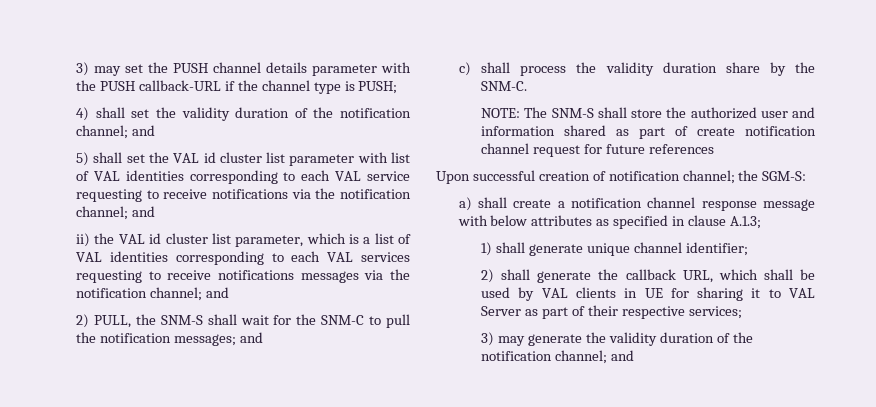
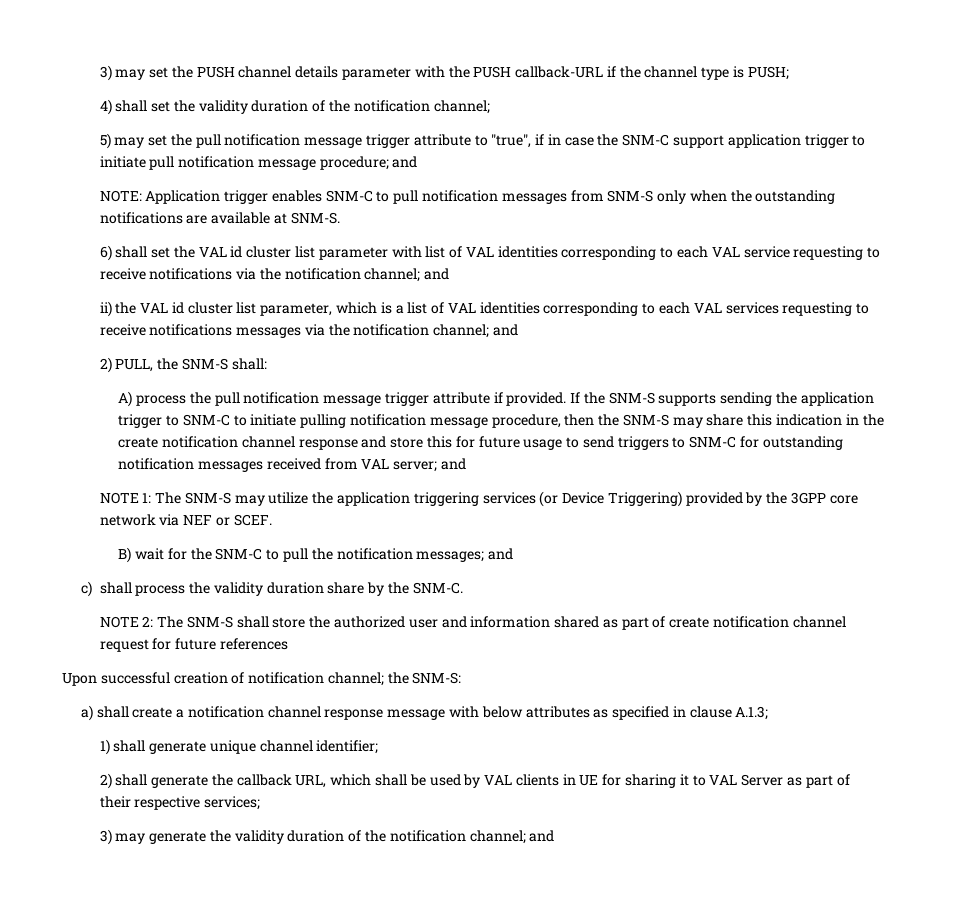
- 4) shall set the validity duration of the notification channel; and
- 5) shall set the VAL id cluster list parameter with list of VAL identities corresponding to each VAL service requesting to receive notifications via the notification channel; and
+ 4) shall set the validity duration of the notification channel;
+ 5) may set the pull notification message trigger attribute to "true", if in case the SNM-C support application trigger to initiate pull notification message procedure; and
+ NOTE: Application trigger enables SNM-C to pull notification messages from SNM-S only when the outstanding notifications are available at SNM-S.
+ 6) shall set the VAL id cluster list parameter with list of VAL identities corresponding to each VAL service requesting to receive notifications via the notification channel; and
- 2) PULL, the SNM-S shall wait for the SNM-C to pull the notification messages; and
+ 2) PULL, the SNM-S shall:
+ A) process the pull notification message trigger attribute if provided. If the SNM-S supports sending the application trigger to SNM-C to initiate pulling notification message procedure, then the SNM-S may share this indication in the create notification channel response and store this for future usage to send triggers to SNM-C for outstanding notification messages received from VAL server; and
+ NOTE 1: The SNM-S may utilize the application triggering services (or Device Triggering) provided by the 3GPP core network via NEF or SCEF.
+ B) wait for the SNM-C to pull the notification messages; and
- NOTE: The SNM-S shall store the authorized user and information shared as part of create notification channel request for future references
+ NOTE 2: The SNM-S shall store the authorized user and information shared as part of create notification channel request for future references
- Upon successful creation of notification channel; the SGM-S:
+ Upon successful creation of notification channel; the SNM-S:

